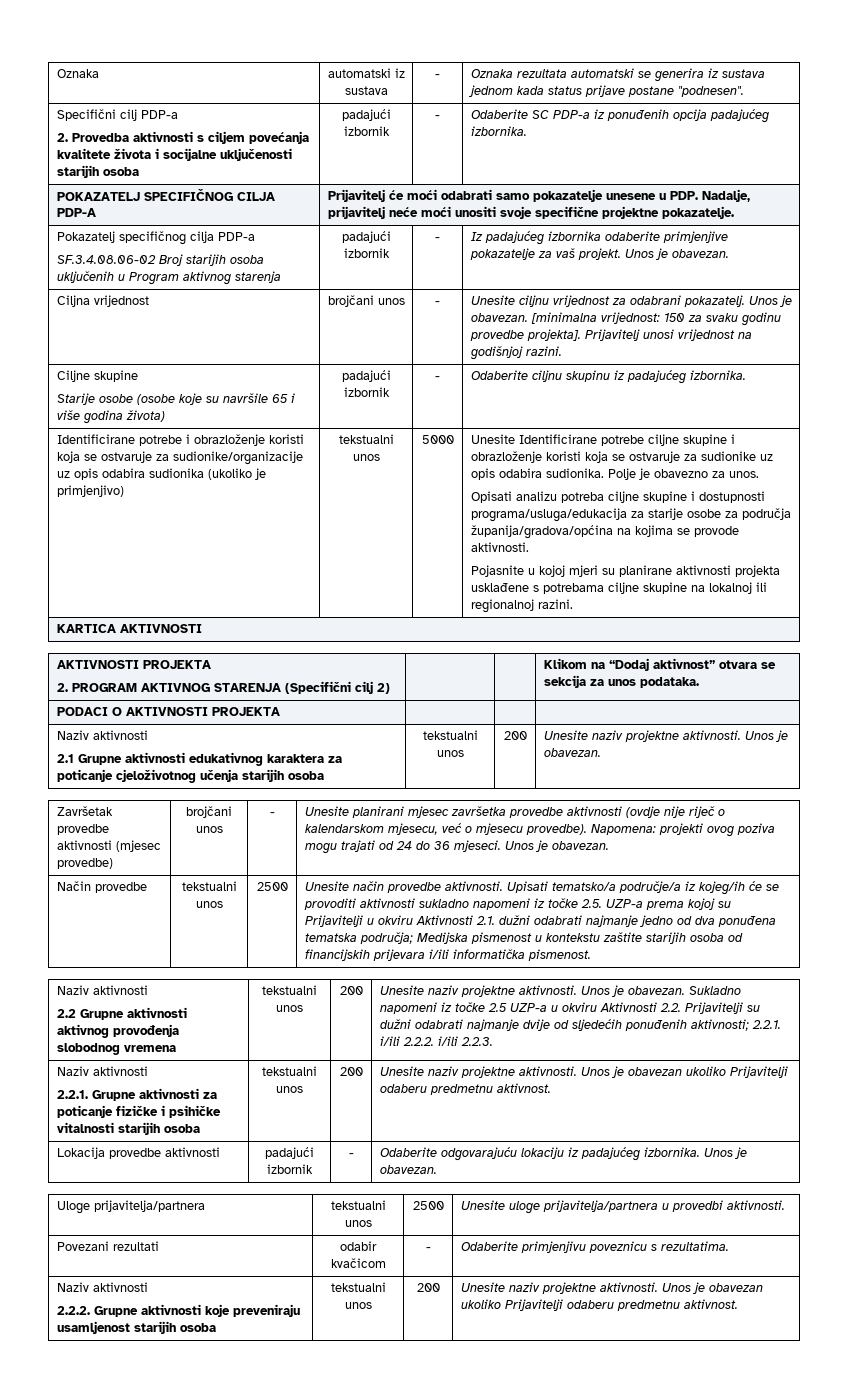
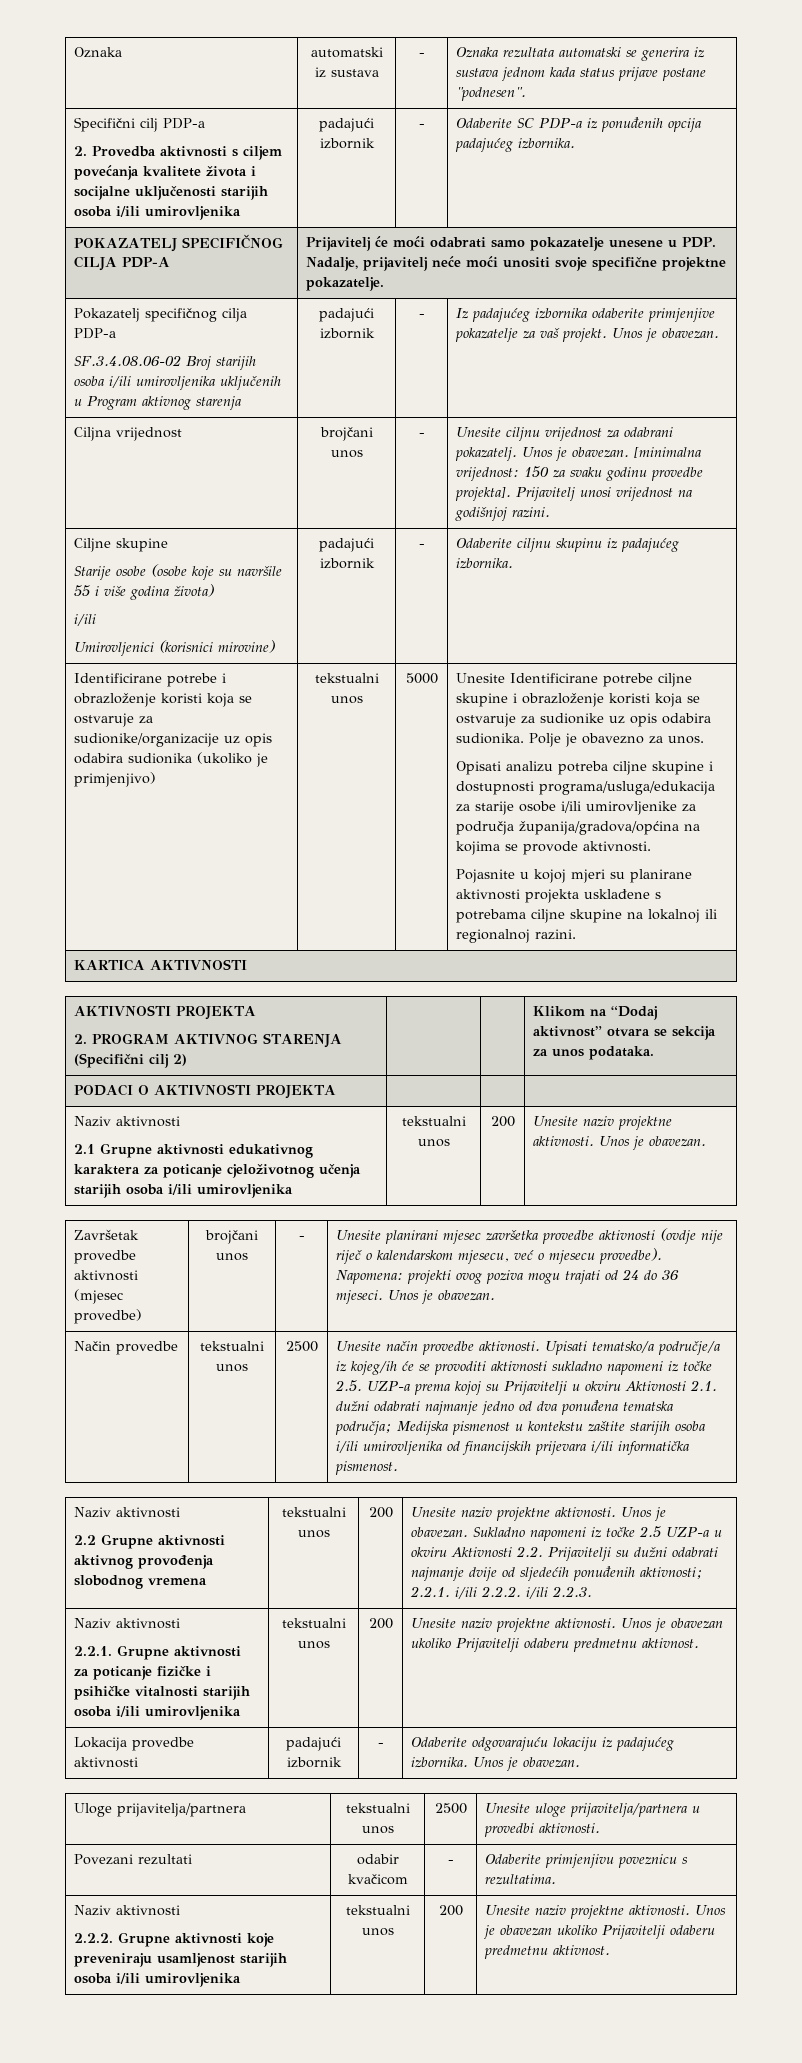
  Specifični cilj PDP-a
- 2. Provedba aktivnosti s ciljem povećanja kvalitete života i socijalne uključenosti starijih osoba | padajući izbornik | - | Odaberite SC PDP-a iz ponuđenih opcija padajućeg izbornika.
+ 2. Provedba aktivnosti s ciljem povećanja kvalitete života i socijalne uključenosti starijih osoba i/ili umirovljenika | padajući izbornik | - | Odaberite SC PDP-a iz ponuđenih opcija padajućeg izbornika.
  Pokazatelj specifičnog cilja PDP-a
- SF.3.4.08.06-02 Broj starijih osoba uključenih u Program aktivnog starenja | padajući izbornik | - | Iz padajućeg izbornika odaberite primjenjive pokazatelje za vaš projekt. Unos je obavezan.
+ SF.3.4.08.06-02 Broj starijih osoba i/ili umirovljenika uključenih u Program aktivnog starenja | padajući izbornik | - | Iz padajućeg izbornika odaberite primjenjive pokazatelje za vaš projekt. Unos je obavezan.
  Ciljne skupine
- Starije osobe (osobe koje su navršile 65 i više godina života) | padajući izbornik | - | Odaberite ciljnu skupinu iz padajućeg izbornika.
+ Starije osobe (osobe koje su navršile 55 i više godina života)
+ i/ili
+ Umirovljenici (korisnici mirovine) | padajući izbornik | - | Odaberite ciljnu skupinu iz padajućeg izbornika.
- Opisati analizu potreba ciljne skupine i dostupnosti programa/usluga/edukacija za starije osobe za područja županija/gradova/općina na kojima se provode aktivnosti.
+ Opisati analizu potreba ciljne skupine i dostupnosti programa/usluga/edukacija za starije osobe i/ili umirovljenike za područja županija/gradova/općina na kojima se provode aktivnosti.
  PODACI O AKTIVNOSTI PROJEKTA | | |
  Naziv aktivnosti
- 2.1 Grupne aktivnosti edukativnog karaktera za poticanje cjeloživotnog učenja starijih osoba | tekstualni unos | 200 | Unesite naziv projektne aktivnosti. Unos je obavezan.
+ 2.1 Grupne aktivnosti edukativnog karaktera za poticanje cjeloživotnog učenja starijih osoba i/ili umirovljenika | tekstualni unos | 200 | Unesite naziv projektne aktivnosti. Unos je obavezan.
- Upisati tematsko/a područje/a iz kojeg/ih će se provoditi aktivnosti sukladno napomeni iz točke 2.5. UZP-a prema kojoj su Prijavitelji u okviru Aktivnosti 2.1. dužni odabrati najmanje jedno od dva ponuđena tematska područja; Medijska pismenost u kontekstu zaštite starijih osoba od financijskih prijevara i/ili informatička pismenost.
+ Upisati tematsko/a područje/a iz kojeg/ih će se provoditi aktivnosti sukladno napomeni iz točke 2.5. UZP-a prema kojoj su Prijavitelji u okviru Aktivnosti 2.1. dužni odabrati najmanje jedno od dva ponuđena tematska područja; Medijska pismenost u kontekstu zaštite starijih osoba i/ili umirovljenika od financijskih prijevara i/ili informatička pismenost.
  Sukladno napomeni iz točke 2.5 UZP-a u okviru Aktivnosti 2.2. Prijavitelji su dužni odabrati najmanje dvije od sljedećih ponuđenih aktivnosti; 2.2.1. i/ili 2.2.2. i/ili 2.2.3.
  Naziv aktivnosti
- 2.2.1. Grupne aktivnosti za poticanje fizičke i psihičke vitalnosti starijih osoba | tekstualni unos | 200 | Unesite naziv projektne aktivnosti. Unos je obavezan ukoliko Prijavitelji odaberu predmetnu aktivnost.
+ 2.2.1. Grupne aktivnosti za poticanje fizičke i psihičke vitalnosti starijih osoba i/ili umirovljenika | tekstualni unos | 200 | Unesite naziv projektne aktivnosti. Unos je obavezan ukoliko Prijavitelji odaberu predmetnu aktivnost.
  Povezani rezultati | odabir kvačicom | - | Odaberite primjenjivu poveznicu s rezultatima.
  Naziv aktivnosti
- 2.2.2. Grupne aktivnosti koje preveniraju usamljenost starijih osoba | tekstualni unos | 200 | Unesite naziv projektne aktivnosti. Unos je obavezan ukoliko Prijavitelji odaberu predmetnu aktivnost.
+ 2.2.2. Grupne aktivnosti koje preveniraju usamljenost starijih osoba i/ili umirovljenika | tekstualni unos | 200 | Unesite naziv projektne aktivnosti. Unos je obavezan ukoliko Prijavitelji odaberu predmetnu aktivnost.

